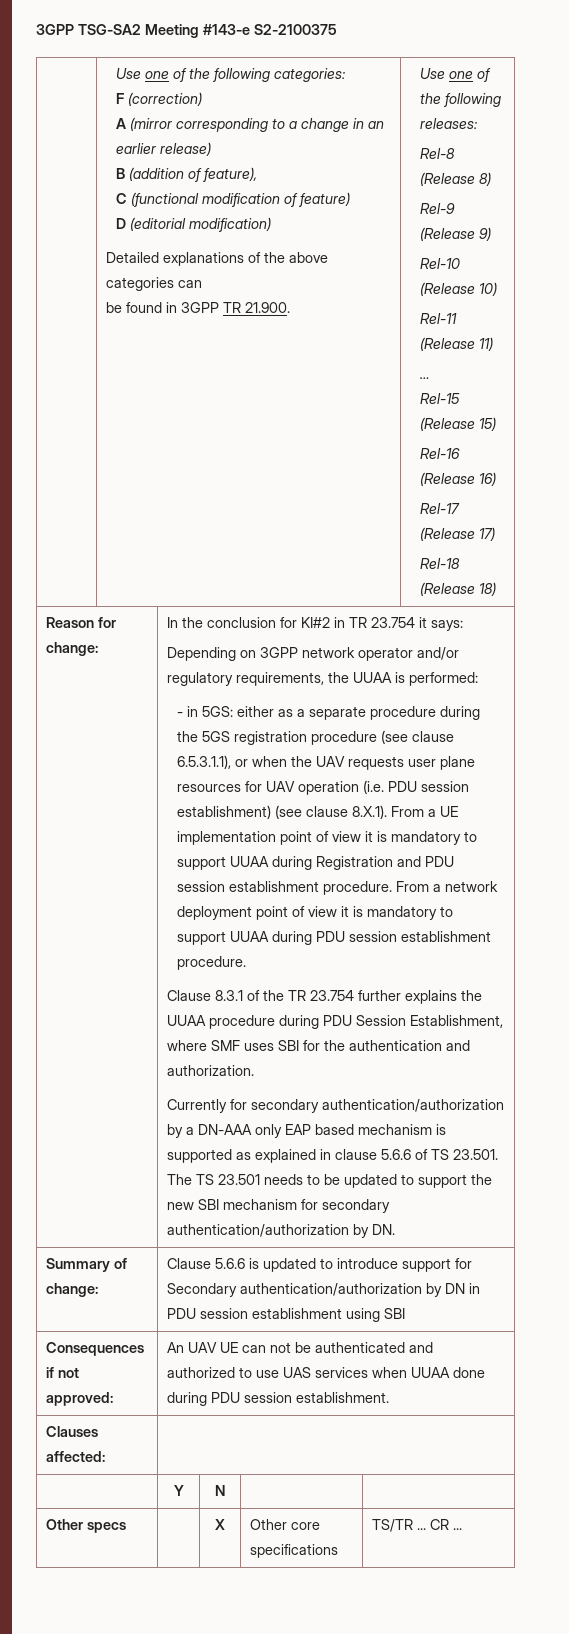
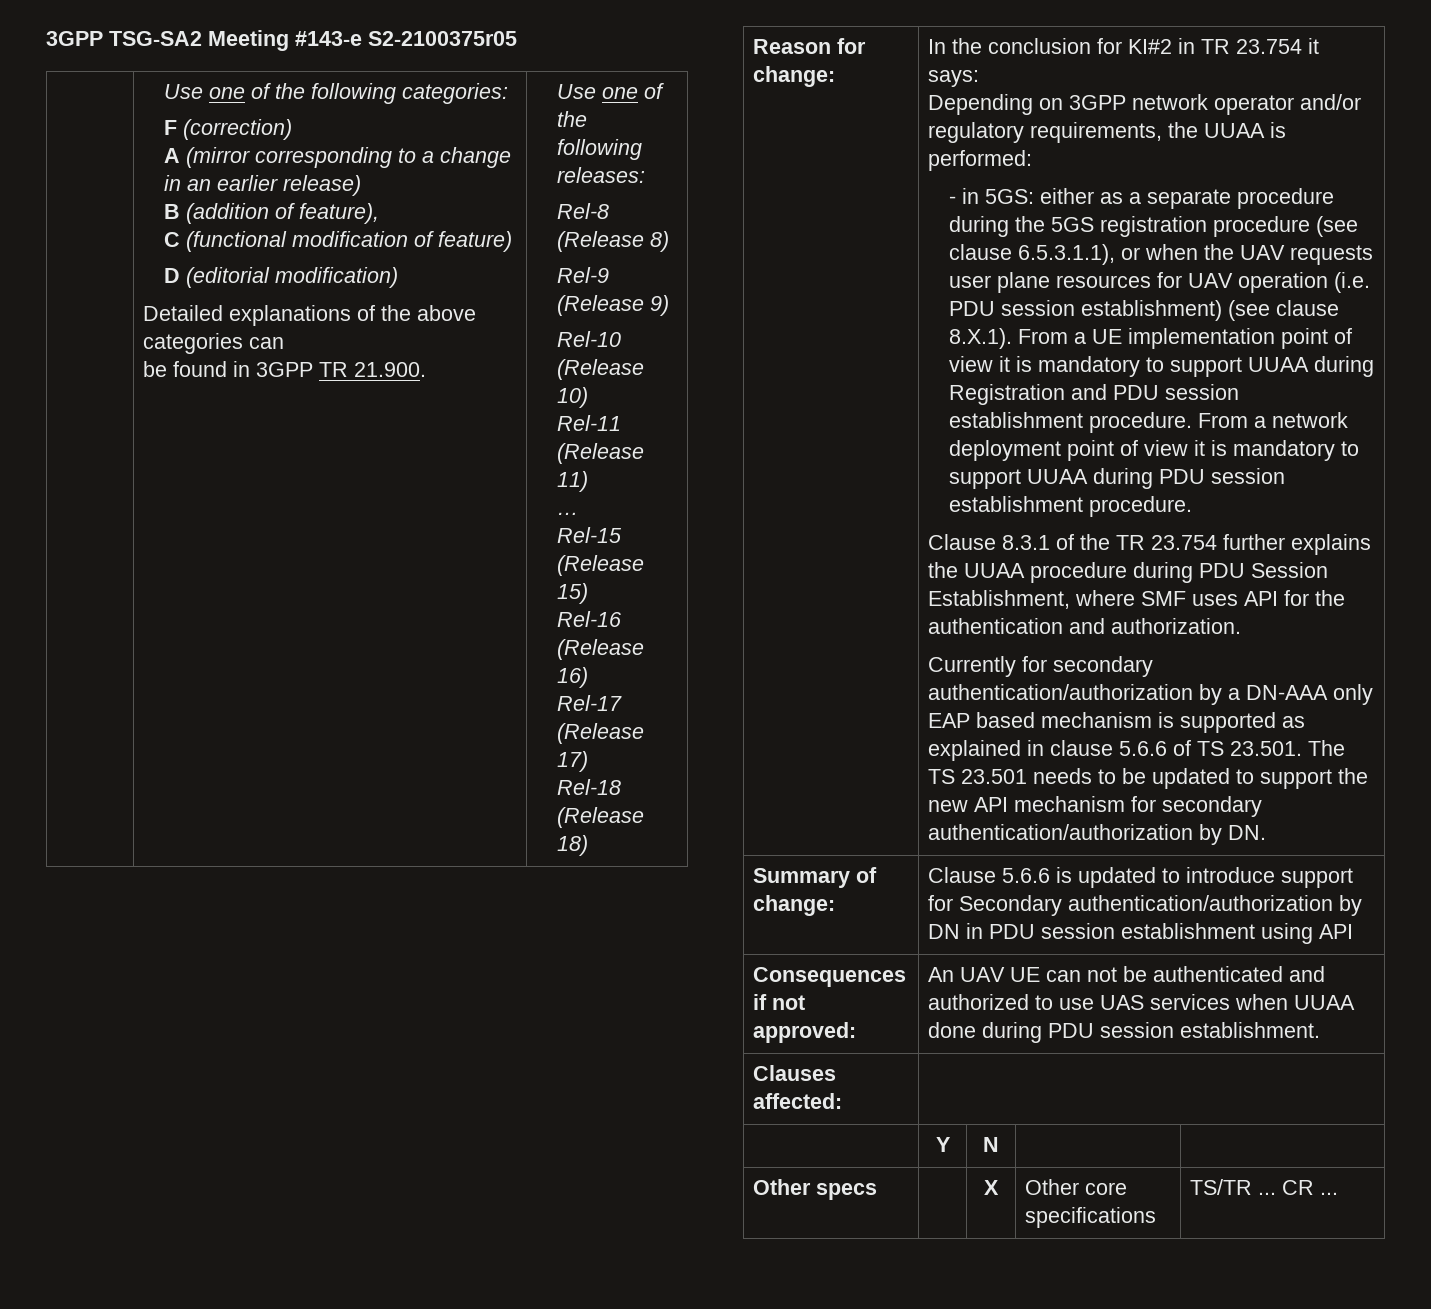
- 3GPP TSG-SA2 Meeting #143-e S2-2100375
+ 3GPP TSG-SA2 Meeting #143-e S2-2100375r05
- Clause 8.3.1 of the TR 23.754 further explains the UUAA procedure during PDU Session Establishment, where SMF uses SBI for the authentication and authorization.
+ Clause 8.3.1 of the TR 23.754 further explains the UUAA procedure during PDU Session Establishment, where SMF uses API for the authentication and authorization.
- Currently for secondary authentication/authorization by a DN-AAA only EAP based mechanism is supported as explained in clause 5.6.6 of TS 23.501. The TS 23.501 needs to be updated to support the new SBI mechanism for secondary authentication/authorization by DN.
+ Currently for secondary authentication/authorization by a DN-AAA only EAP based mechanism is supported as explained in clause 5.6.6 of TS 23.501. The TS 23.501 needs to be updated to support the new API mechanism for secondary authentication/authorization by DN.
- Summary of change: | Clause 5.6.6 is updated to introduce support for Secondary authentication/authorization by DN in PDU session establishment using SBI
+ Summary of change: | Clause 5.6.6 is updated to introduce support for Secondary authentication/authorization by DN in PDU session establishment using API

